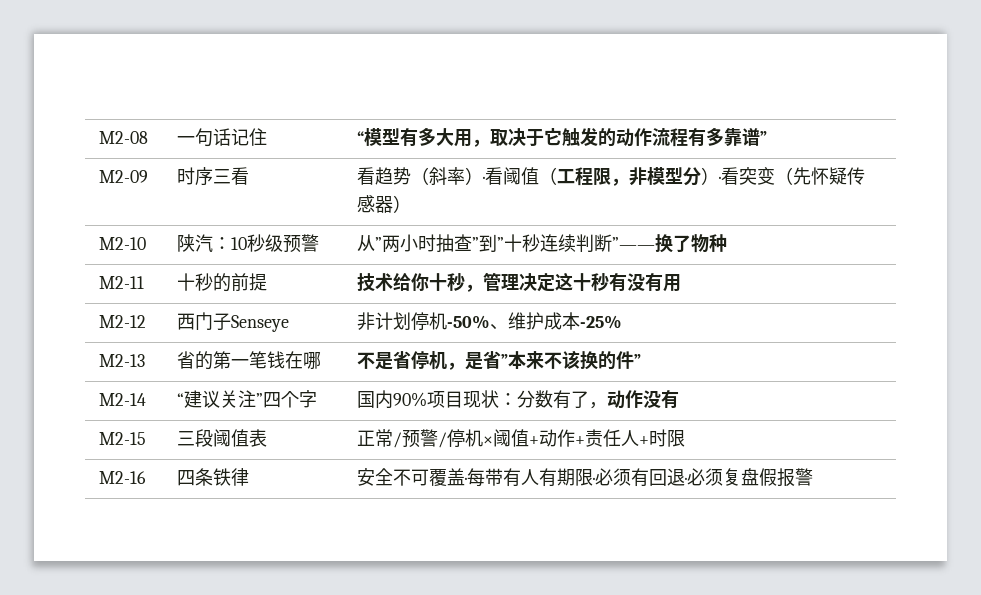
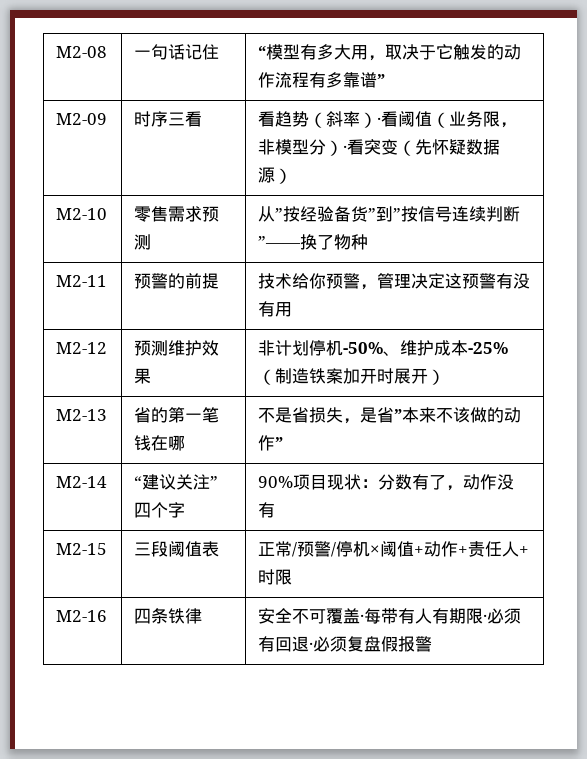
- M2-09 | 时序三看 | 看趋势（斜率）·看阈值（工程限，非模型分）·看突变（先怀疑传感器）
+ M2-09 | 时序三看 | 看趋势（斜率）·看阈值（业务限，非模型分）·看突变（先怀疑数据源）
- M2-10 | 陕汽：10秒级预警 | 从”两小时抽查”到”十秒连续判断”——换了物种
+ M2-10 | 零售需求预测 | 从”按经验备货”到”按信号连续判断”——换了物种
- M2-11 | 十秒的前提 | 技术给你十秒，管理决定这十秒有没有用
+ M2-11 | 预警的前提 | 技术给你预警，管理决定这预警有没有用
- M2-12 | 西门子Senseye | 非计划停机-50%、维护成本-25%
+ M2-12 | 预测维护效果 | 非计划停机-50%、维护成本-25%（制造铁案加开时展开）
- M2-13 | 省的第一笔钱在哪 | 不是省停机，是省”本来不该换的件”
+ M2-13 | 省的第一笔钱在哪 | 不是省损失，是省”本来不该做的动作”
- M2-14 | “建议关注”四个字 | 国内90%项目现状：分数有了，动作没有
+ M2-14 | “建议关注”四个字 | 90%项目现状：分数有了，动作没有

